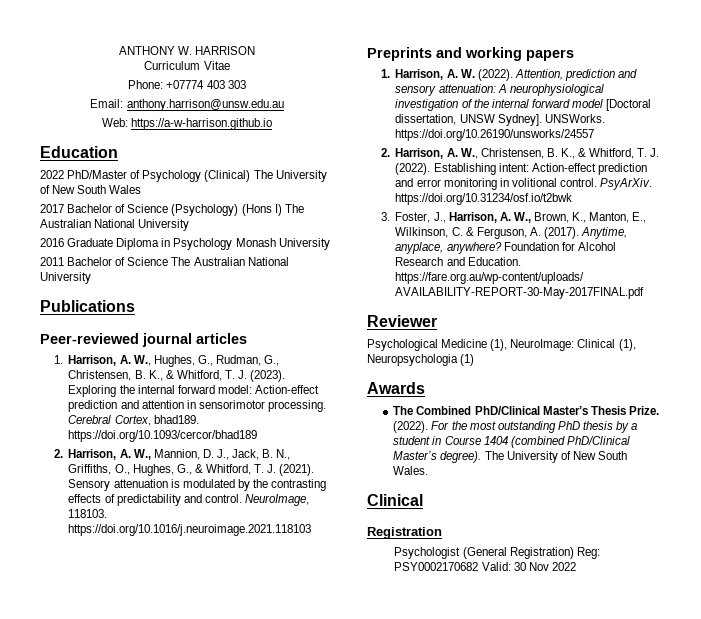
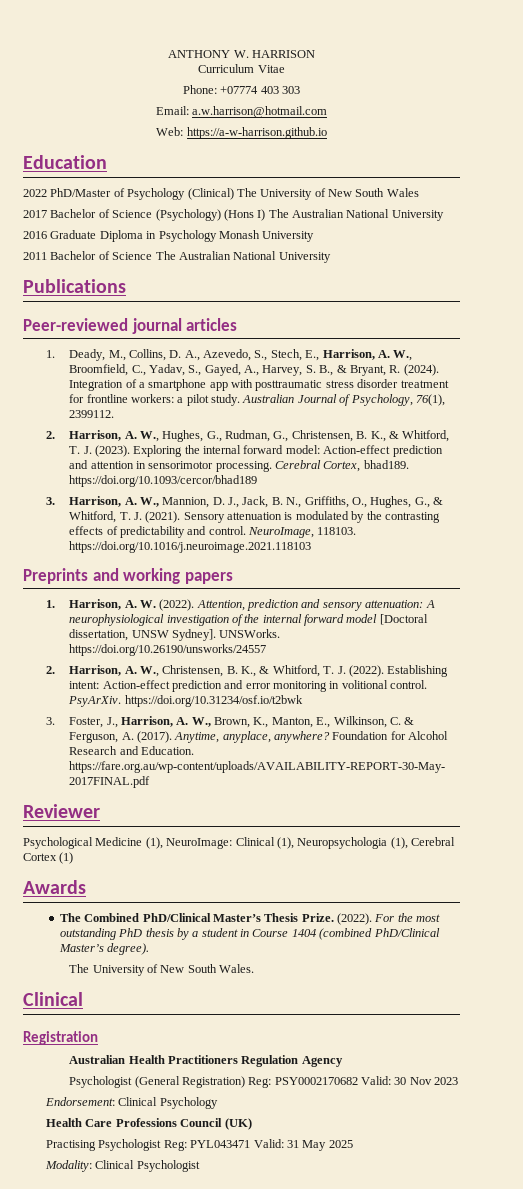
- Email: anthony.harrison@unsw.edu.au
+ Email: a.w.harrison@hotmail.com
- 1. Harrison, A. W., Hughes, G., Rudman, G., Christensen, B. K., & Whitford, T. J. (2023).
+ 1. Deady, M., Collins, D. A., Azevedo, S., Stech, E., Harrison, A. W., Broomfield, C., Yadav, S., Gayed, A., Harvey, S. B., & Bryant, R. (2024). Integration of a smartphone app with posttraumatic stress disorder treatment for frontline workers: a pilot study. Australian Journal of Psychology, 76(1), 2399112.
+ 2. Harrison, A. W., Hughes, G., Rudman, G., Christensen, B. K., & Whitford, T. J. (2023).
- 2. Harrison, A. W., Mannion, D. J., Jack, B. N., Griffiths, O., Hughes, G., & Whitford, T. J. (2021).
+ 3. Harrison, A. W., Mannion, D. J., Jack, B. N., Griffiths, O., Hughes, G., & Whitford, T. J. (2021).
- Psychological Medicine (1), NeuroImage: Clinical (1), Neuropsychologia (1)
+ Psychological Medicine (1), NeuroImage: Clinical (1), Neuropsychologia (1), Cerebral Cortex (1)
- For the most outstanding PhD thesis by a student in Course 1404 (combined PhD/Clinical Master’s degree). The University of New South Wales.
+ For the most outstanding PhD thesis by a student in Course 1404 (combined PhD/Clinical Master’s degree).
+ The University of New South Wales.
+ Australian Health Practitioners Regulation Agency
- Psychologist (General Registration) Reg: PSY0002170682 Valid: 30 Nov 2022
+ Psychologist (General Registration) Reg: PSY0002170682 Valid: 30 Nov 2023
+ Endorsement: Clinical Psychology
+ Health Care Professions Council (UK)
+ Practising Psychologist Reg: PYL043471 Valid: 31 May 2025
+ Modality: Clinical Psychologist

